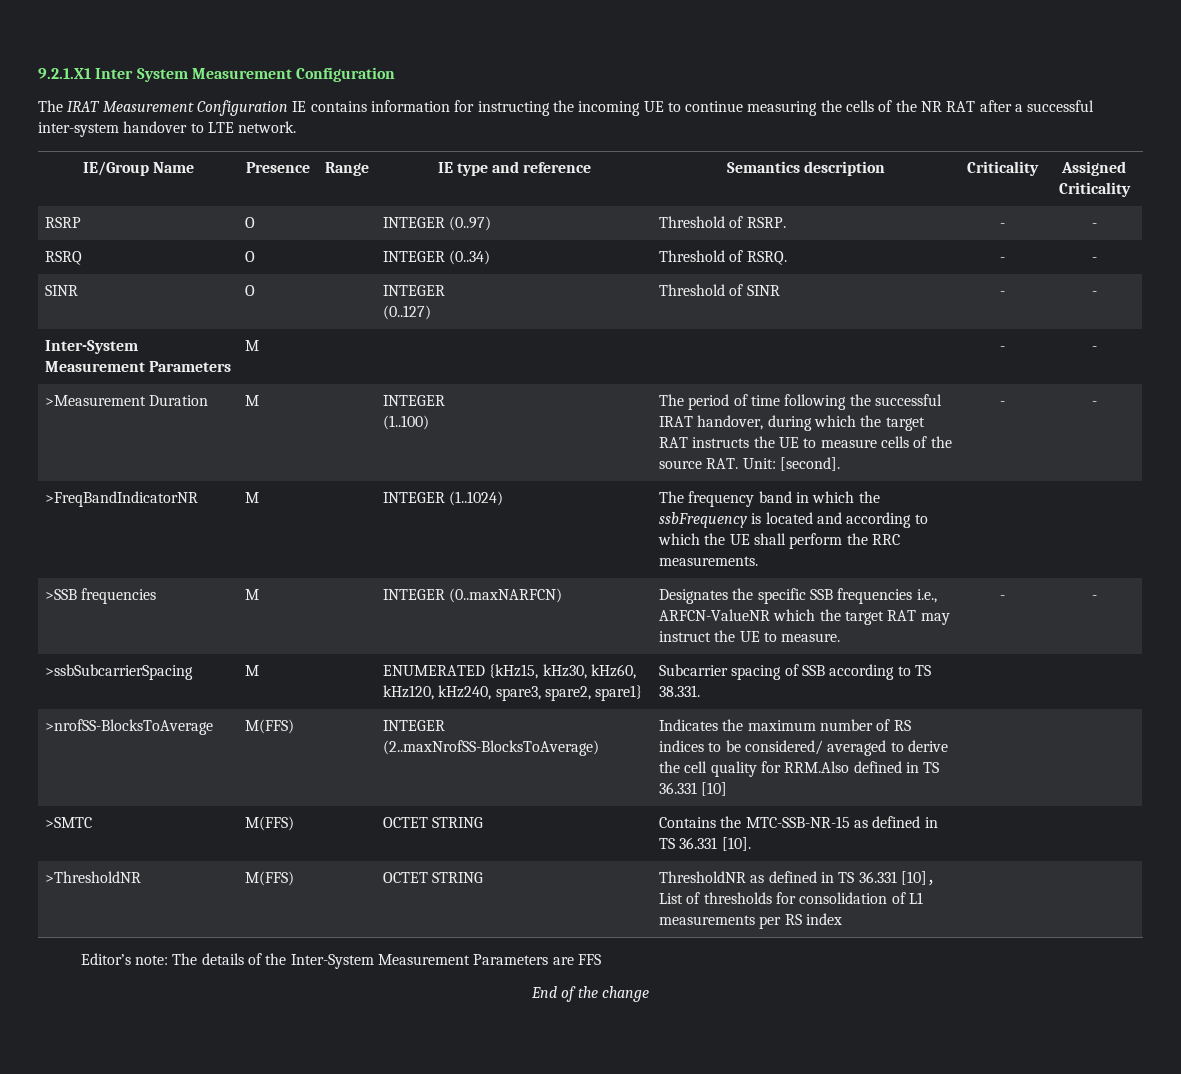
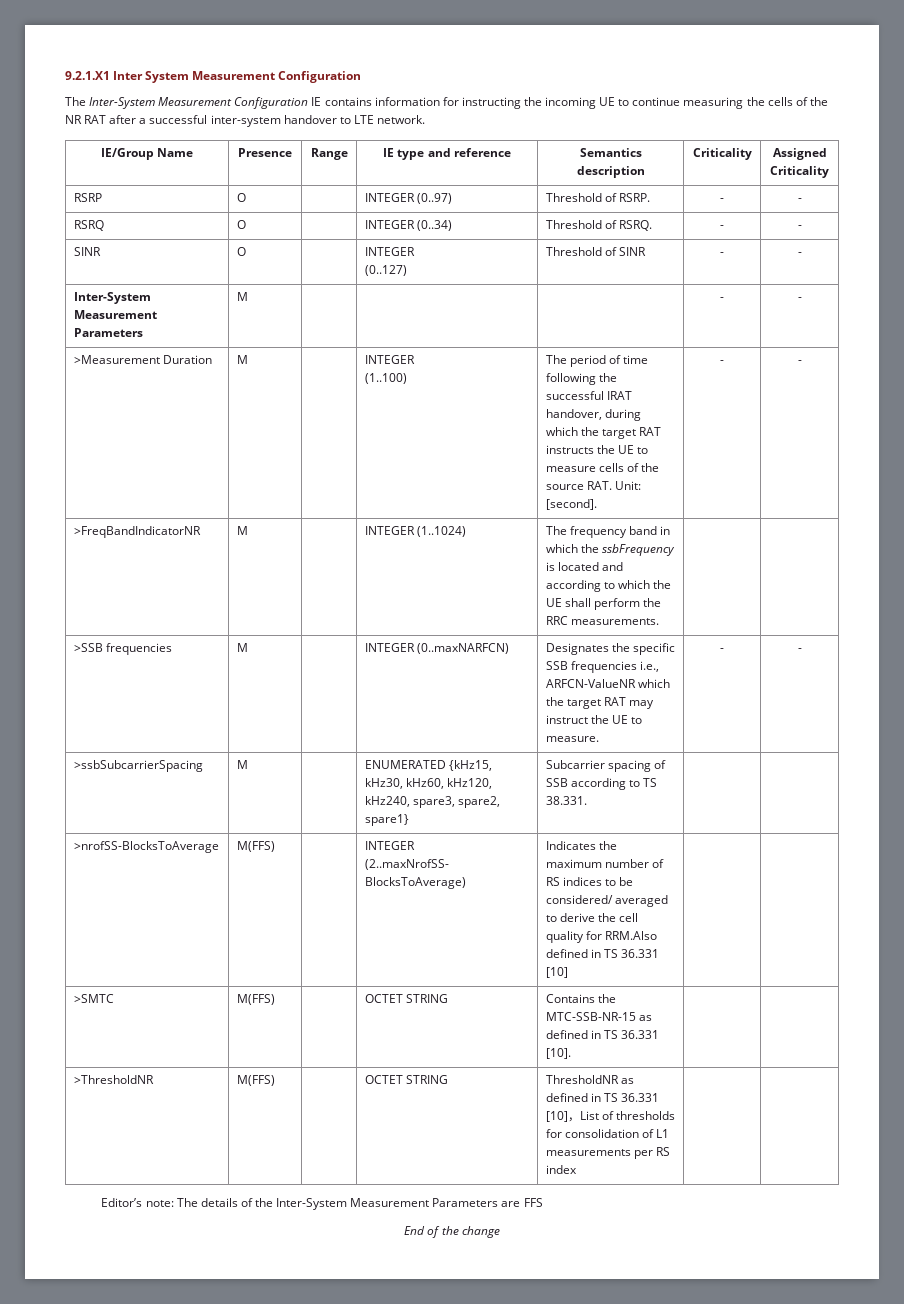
- The IRAT Measurement Configuration IE contains information for instructing the incoming UE to continue measuring the cells of the NR RAT after a successful inter-system handover to LTE network.
+ The Inter-System Measurement Configuration IE contains information for instructing the incoming UE to continue measuring the cells of the NR RAT after a successful inter-system handover to LTE network.

